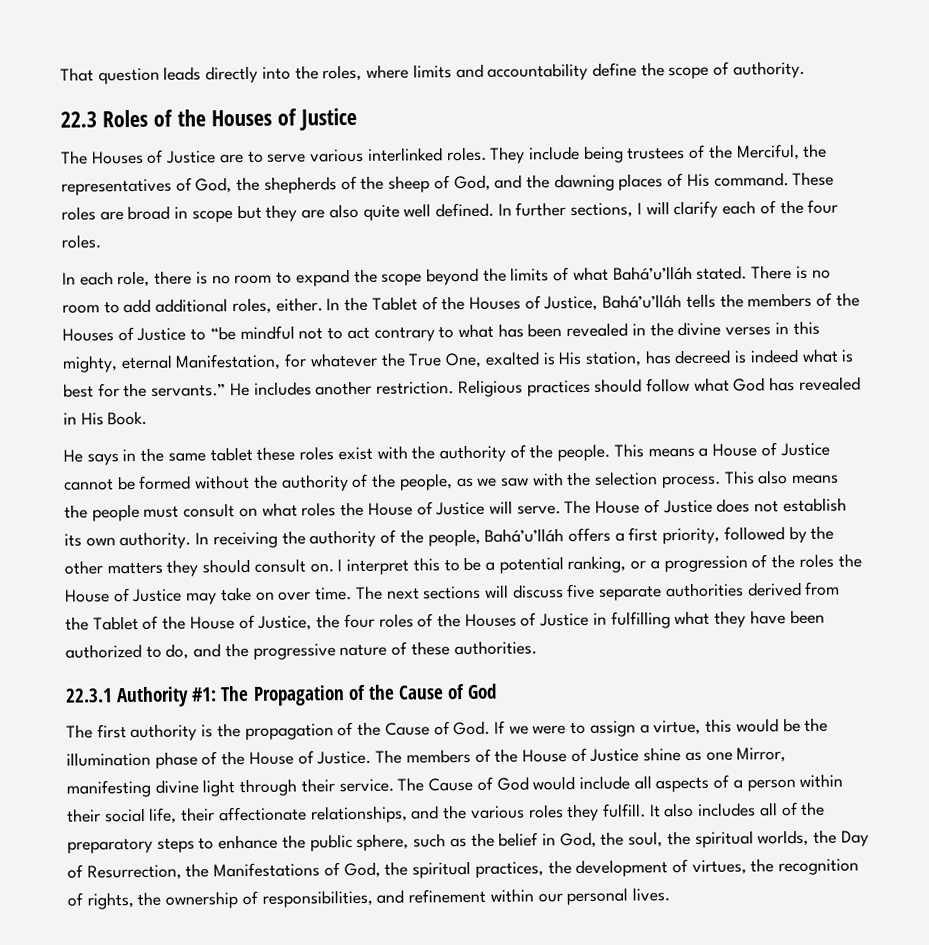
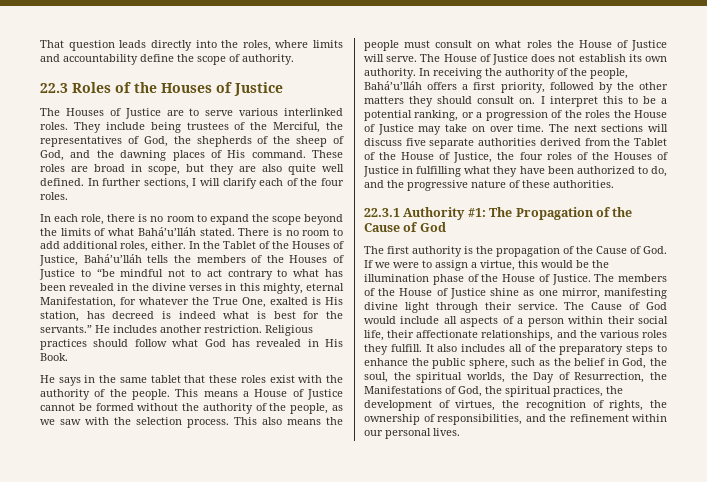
- These roles are broad in scope but they are also quite well defined.
+ These roles are broad in scope, but they are also quite well defined.
- He says in the same tablet these roles exist with the authority of the people.
+ He says in the same tablet that these roles exist with the authority of the people.
- The members of the House of Justice shine as one Mirror, manifesting divine light through their service.
+ The members of the House of Justice shine as one mirror, manifesting divine light through their service.
- It also includes all of the preparatory steps to enhance the public sphere, such as the belief in God, the soul, the spiritual worlds, the Day of Resurrection, the Manifestations of God, the spiritual practices, the development of virtues, the recognition of rights, the ownership of responsibilities, and refinement within our personal lives.
+ It also includes all of the preparatory steps to enhance the public sphere, such as the belief in God, the soul, the spiritual worlds, the Day of Resurrection, the Manifestations of God, the spiritual practices, the development of virtues, the recognition of rights, the ownership of responsibilities, and the refinement within our personal lives.

